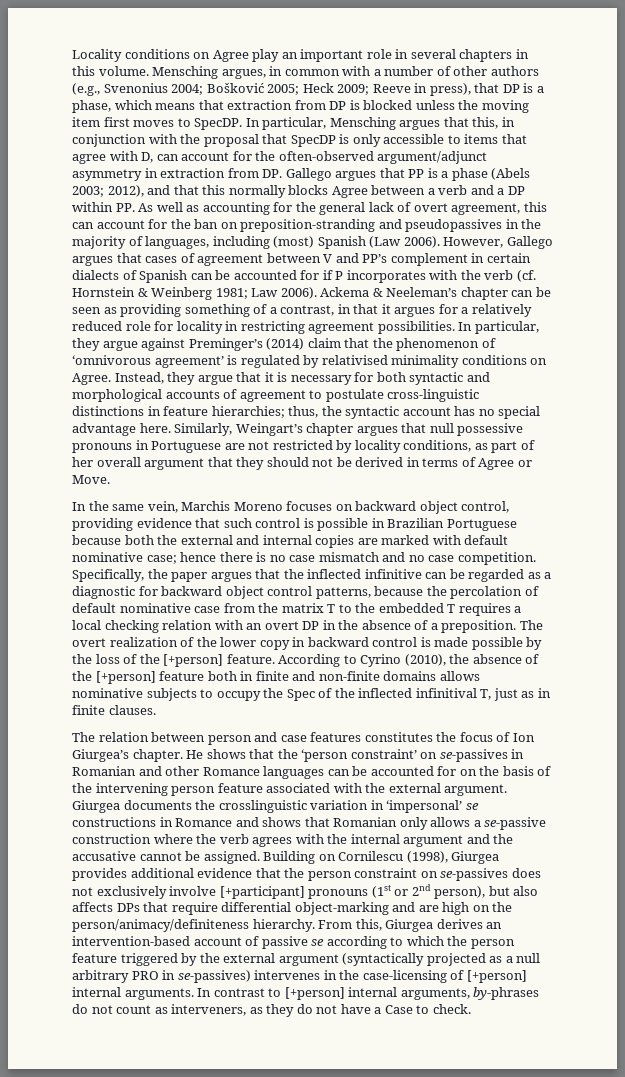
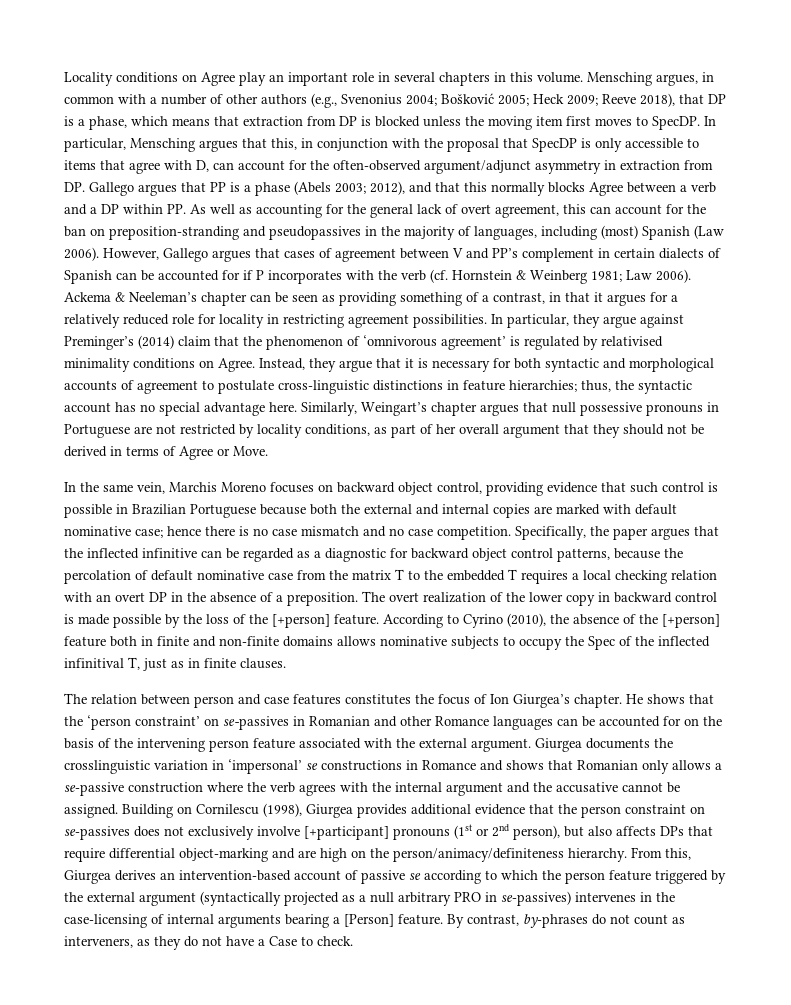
- Mensching argues, in common with a number of other authors (e.g., Svenonius 2004; Bošković 2005; Heck 2009; Reeve in press), that DP is a phase, which means that extraction from DP is blocked unless the moving item first moves to SpecDP.
+ Mensching argues, in common with a number of other authors (e.g., Svenonius 2004; Bošković 2005; Heck 2009; Reeve 2018), that DP is a phase, which means that extraction from DP is blocked unless the moving item first moves to SpecDP.
- From this, Giurgea derives an intervention-based account of passive se according to which the person feature triggered by the external argument (syntactically projected as a null arbitrary PRO in se-passives) intervenes in the case-licensing of [+person] internal arguments. In contrast to [+person] internal arguments, by-phrases do not count as interveners, as they do not have a Case to check.
+ From this, Giurgea derives an intervention-based account of passive se according to which the person feature triggered by the external argument (syntactically projected as a null arbitrary PRO in se-passives) intervenes in the case-licensing of internal arguments bearing a [Person] feature. By contrast, by-phrases do not count as interveners, as they do not have a Case to check.

